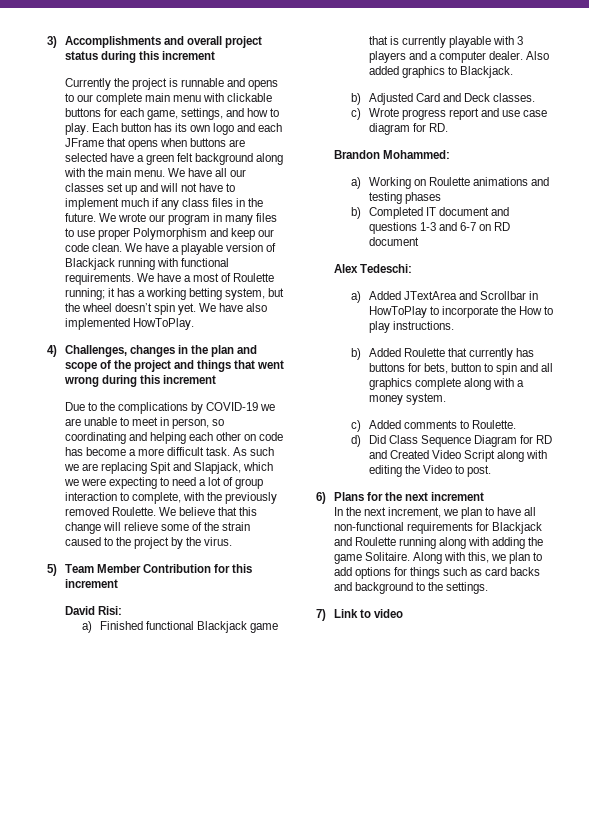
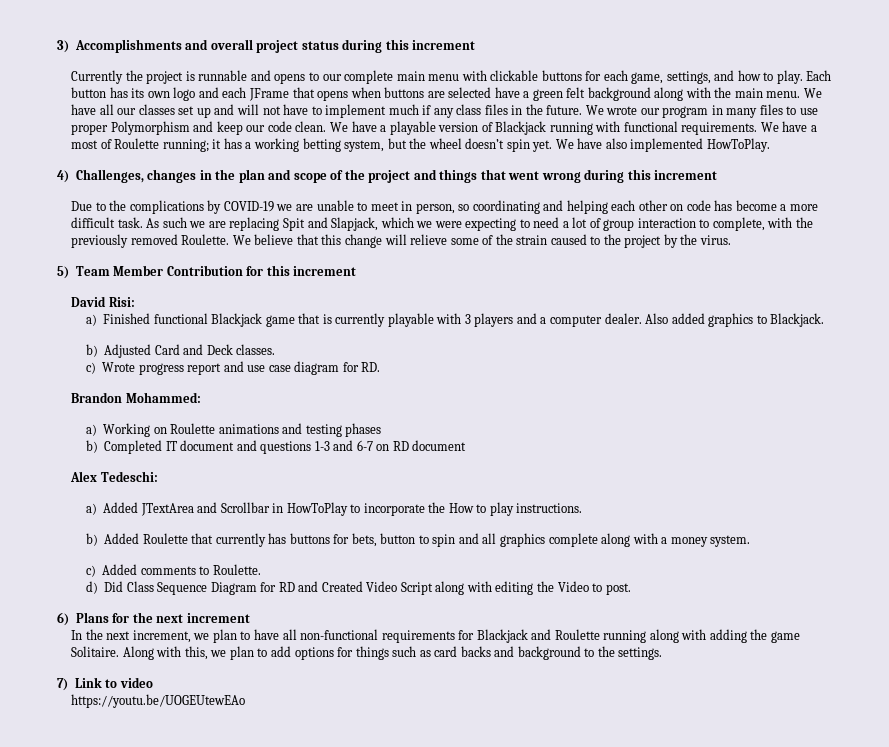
+ https://youtu.be/UOGEUtewEAo

